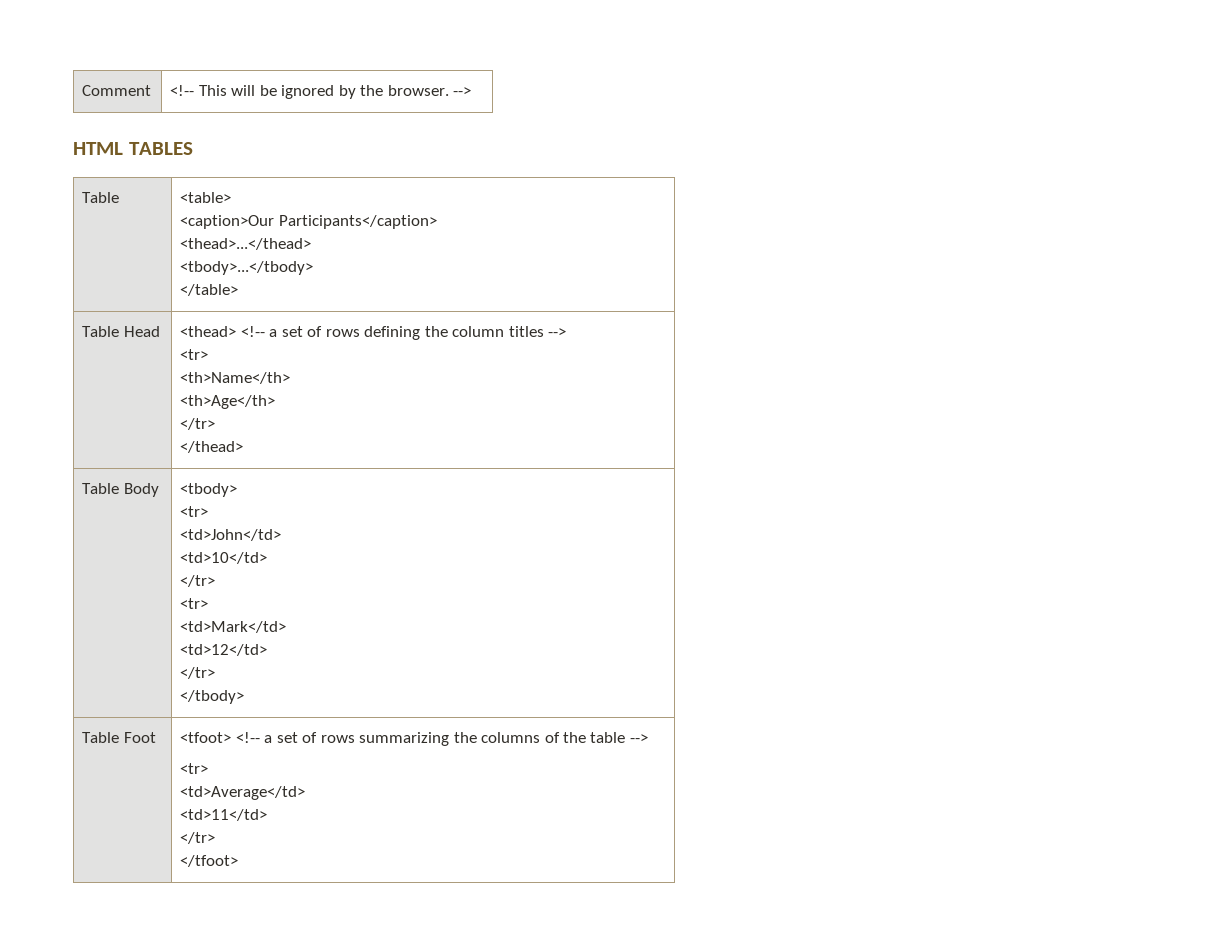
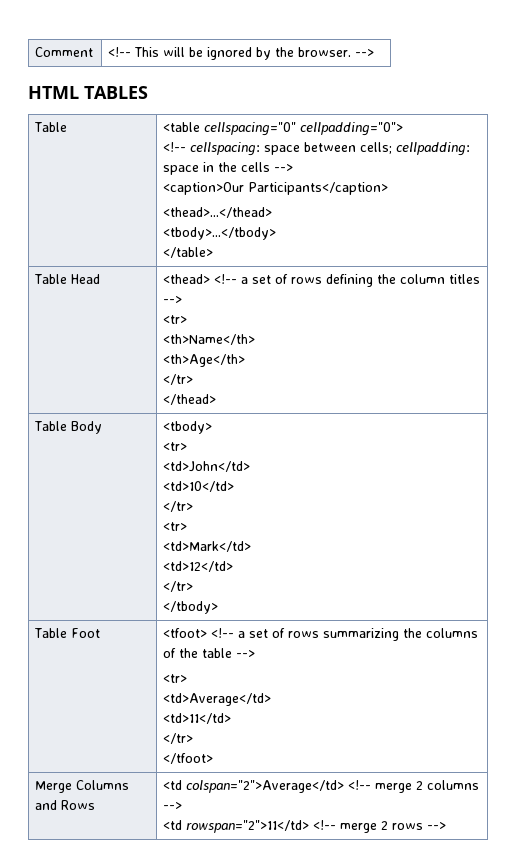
- Table | <table>
+ Table | <table cellspacing="0" cellpadding="0">
+ <!-- cellspacing: space between cells; cellpadding: space in the cells -->
+ Merge Columns and Rows | <td colspan="2">Average</td> <!-- merge 2 columns -->
+ <td rowspan="2">11</td> <!-- merge 2 rows -->

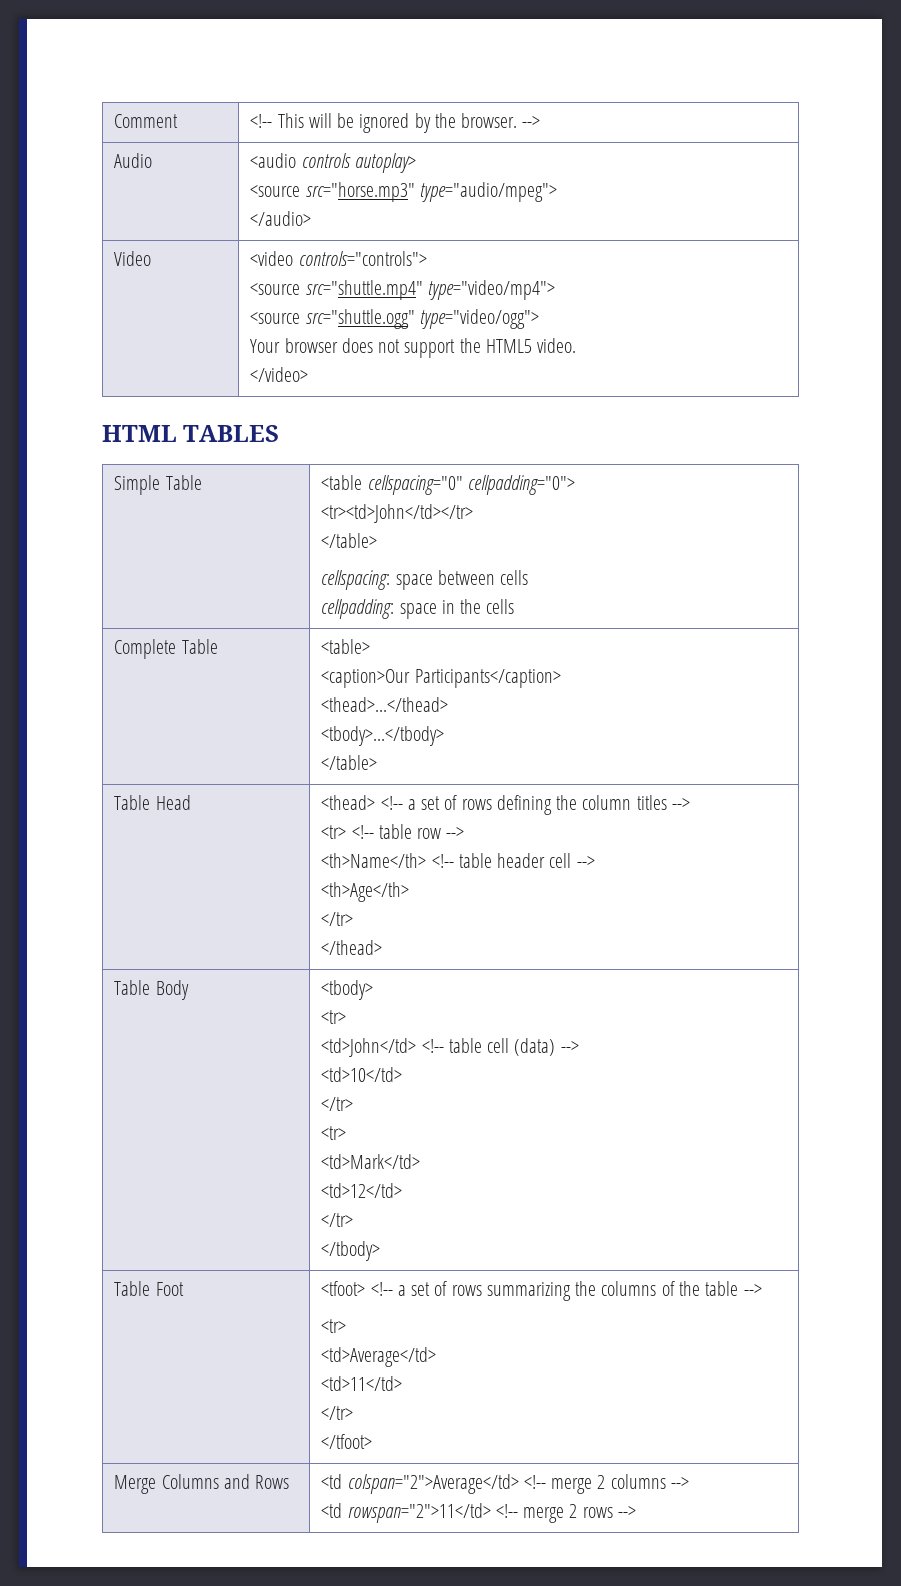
+ Audio | <audio controls autoplay>
+ <source src="horse.mp3" type="audio/mpeg">
+ </audio>
+ Video | <video controls="controls">
+ <source src="shuttle.mp4" type="video/mp4">
+ <source src="shuttle.ogg" type="video/ogg">
+ Your browser does not support the HTML5 video.
+ </video>
- Table | <table cellspacing="0" cellpadding="0">
- <!-- cellspacing: space between cells; cellpadding: space in the cells -->
+ Simple Table | <table cellspacing="0" cellpadding="0">
+ <tr><td>John</td></tr>
+ </table>
+ cellspacing: space between cells
+ cellpadding: space in the cells
+ Complete Table | <table>
  Table Head | <thead> <!-- a set of rows defining the column titles -->
- <tr>
- <th>Name</th>
+ <tr> <!-- table row -->
+ <th>Name</th> <!-- table header cell -->
  Table Body | <tbody>
  <tr>
- <td>John</td>
+ <td>John</td> <!-- table cell (data) -->

